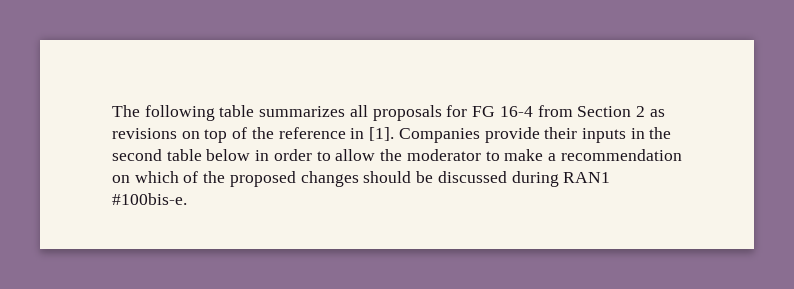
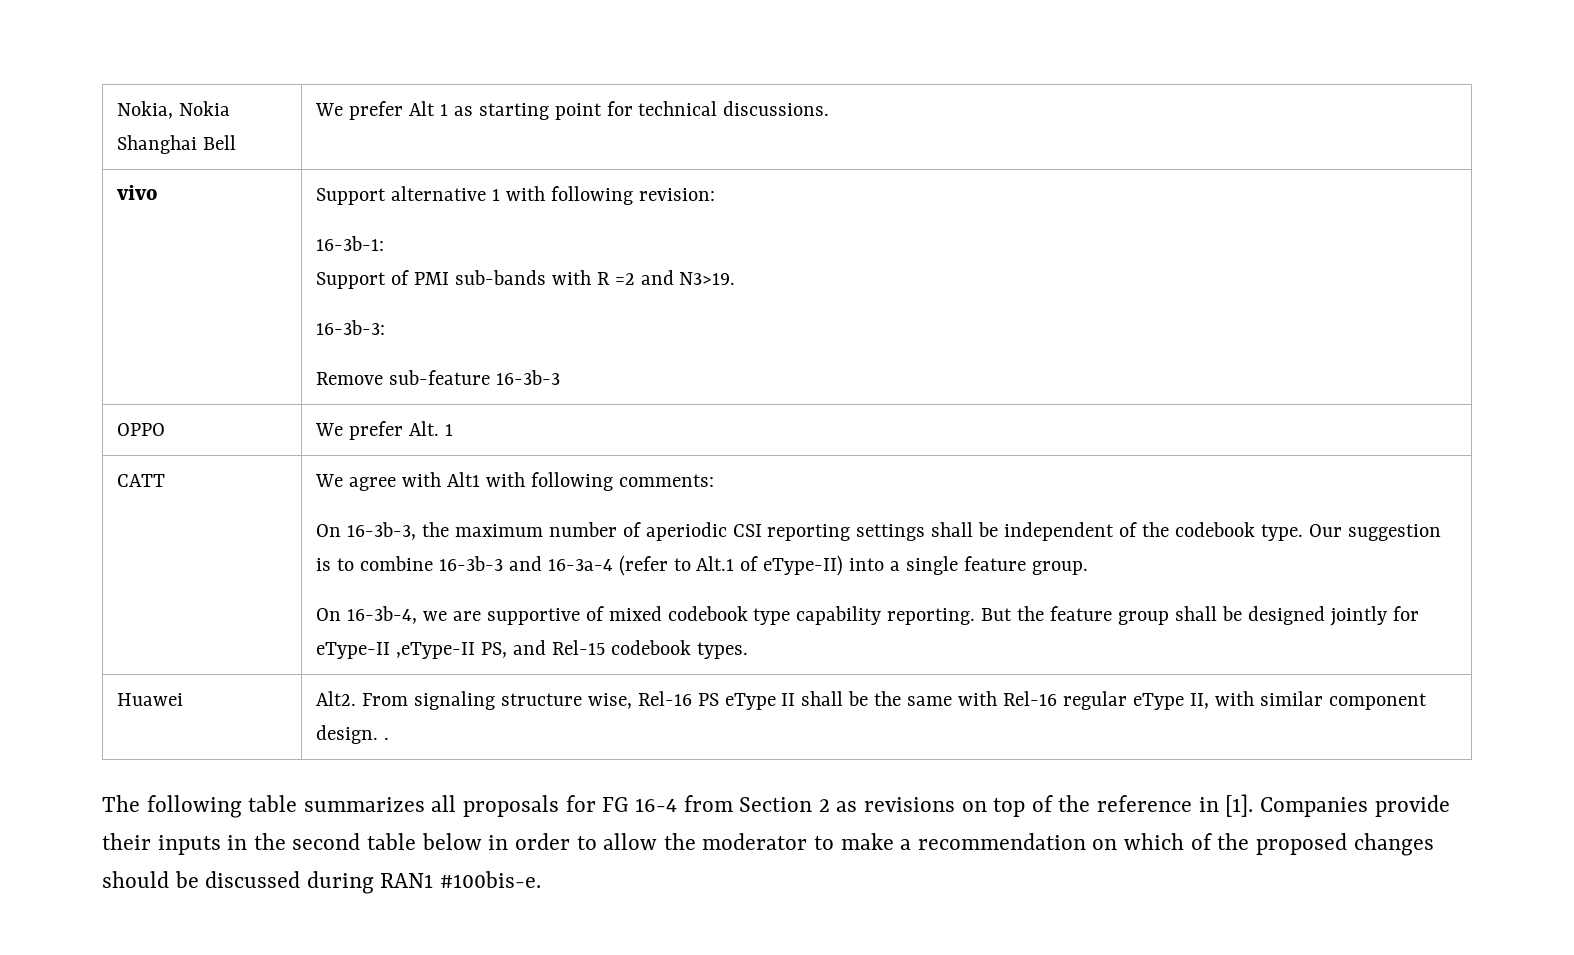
+ Nokia, Nokia Shanghai Bell | We prefer Alt 1 as starting point for technical discussions.
+ vivo | Support alternative 1 with following revision:
+ 16-3b-1:
+ Support of PMI sub-bands with R =2 and N3>19.
+ 16-3b-3:
+ Remove sub-feature 16-3b-3
+ OPPO | We prefer Alt. 1
+ CATT | We agree with Alt1 with following comments:
+ On 16-3b-3, the maximum number of aperiodic CSI reporting settings shall be independent of the codebook type. Our suggestion is to combine 16-3b-3 and 16-3a-4 (refer to Alt.1 of eType-II) into a single feature group.
+ On 16-3b-4, we are supportive of mixed codebook type capability reporting. But the feature group shall be designed jointly for eType-II ,eType-II PS, and Rel-15 codebook types.
+ Huawei | Alt2. From signaling structure wise, Rel-16 PS eType II shall be the same with Rel-16 regular eType II, with similar component design. .

